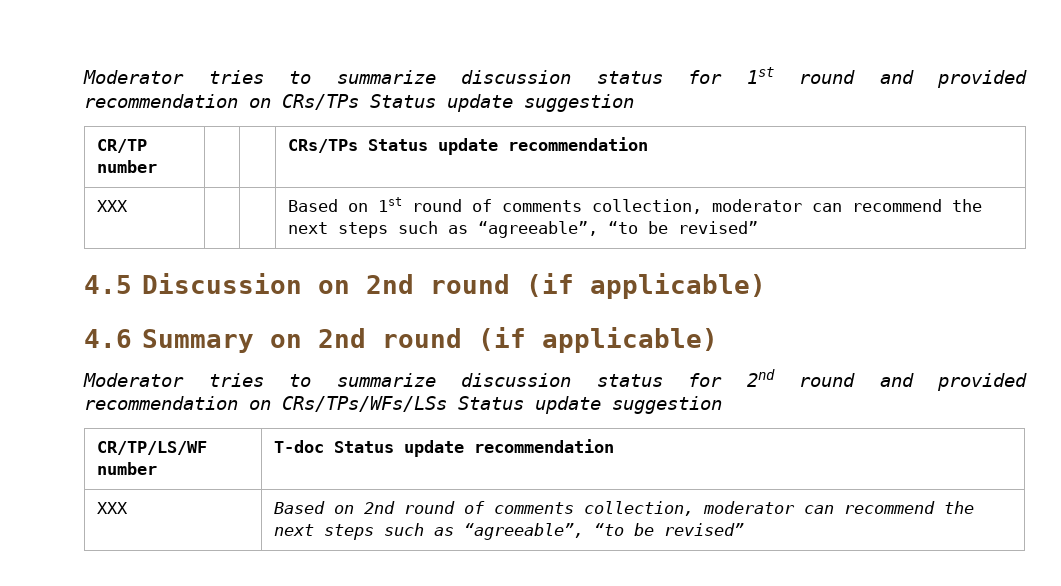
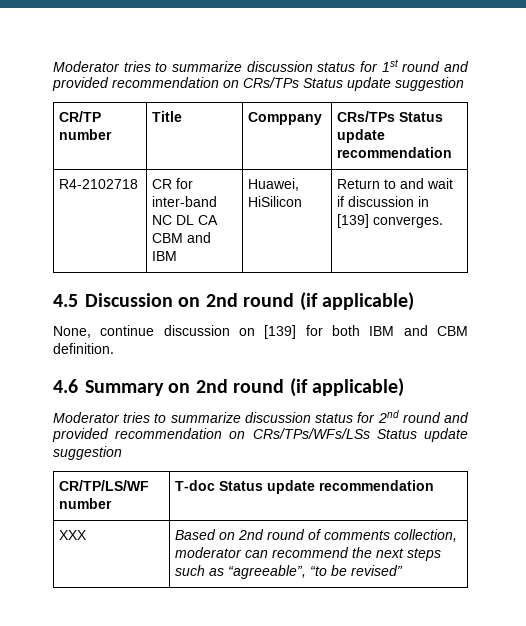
- CR/TP number | | | CRs/TPs Status update recommendation
+ CR/TP number | Title | Comppany | CRs/TPs Status update recommendation
- XXX | | | Based on 1st round of comments collection, moderator can recommend the next steps such as “agreeable”, “to be revised”
+ R4-2102718 | CR for inter-band NC DL CA CBM and IBM | Huawei, HiSilicon | Return to and wait if discussion in [139] converges.
+ None, continue discussion on [139] for both IBM and CBM definition.

